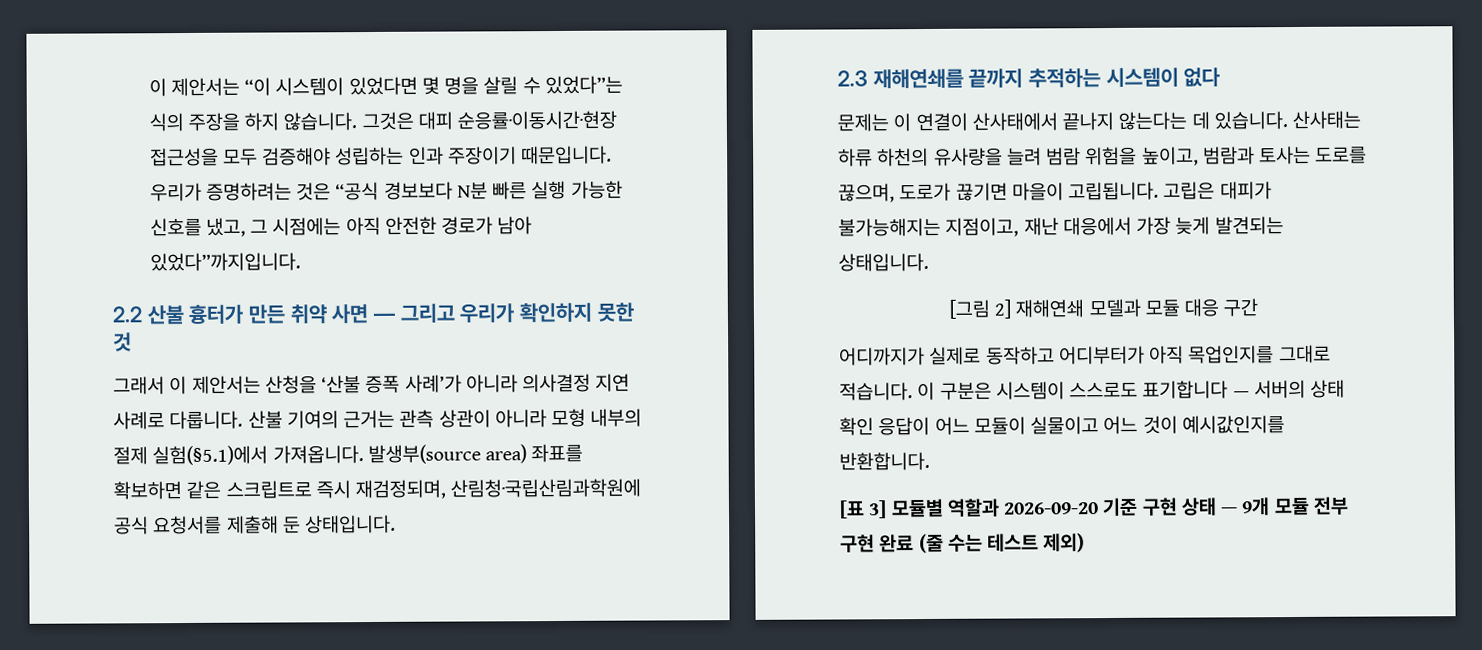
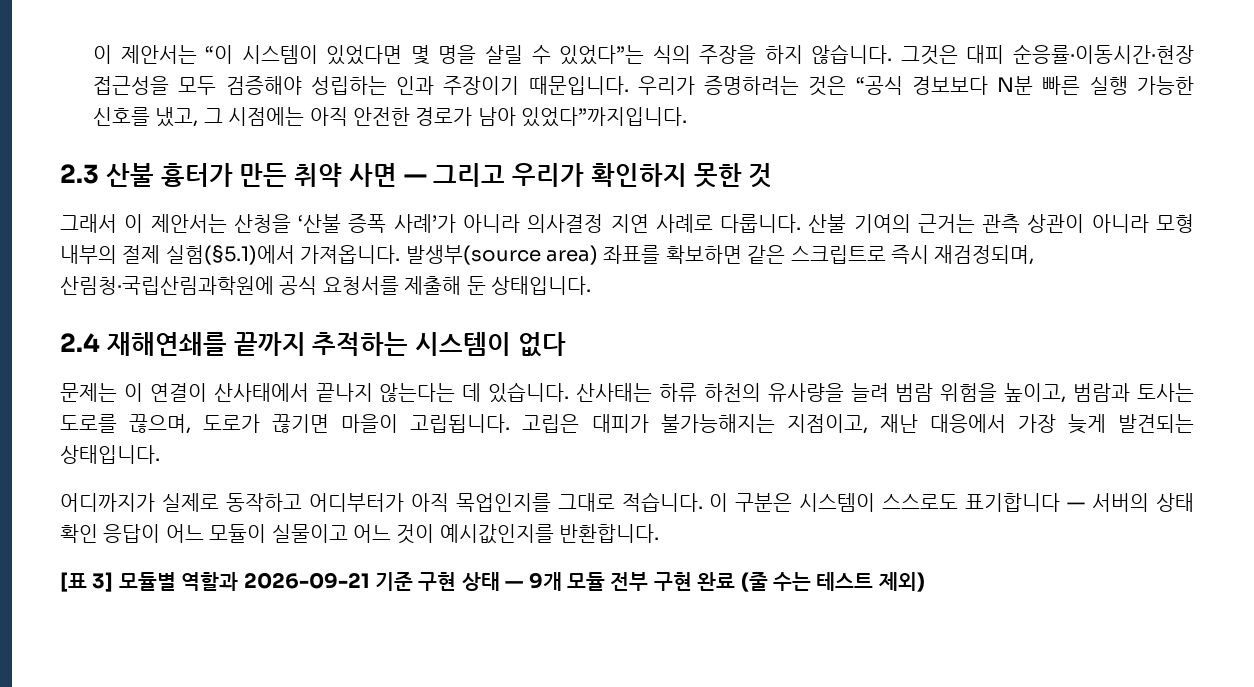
- 2.2 산불 흉터가 만든 취약 사면 — 그리고 우리가 확인하지 못한 것
+ 2.3 산불 흉터가 만든 취약 사면 — 그리고 우리가 확인하지 못한 것
- 2.3 재해연쇄를 끝까지 추적하는 시스템이 없다
+ 2.4 재해연쇄를 끝까지 추적하는 시스템이 없다
- [그림 2] 재해연쇄 모델과 모듈 대응 구간
- [표 3] 모듈별 역할과 2026-09-20 기준 구현 상태 — 9개 모듈 전부 구현 완료 (줄 수는 테스트 제외)
+ [표 3] 모듈별 역할과 2026-09-21 기준 구현 상태 — 9개 모듈 전부 구현 완료 (줄 수는 테스트 제외)

